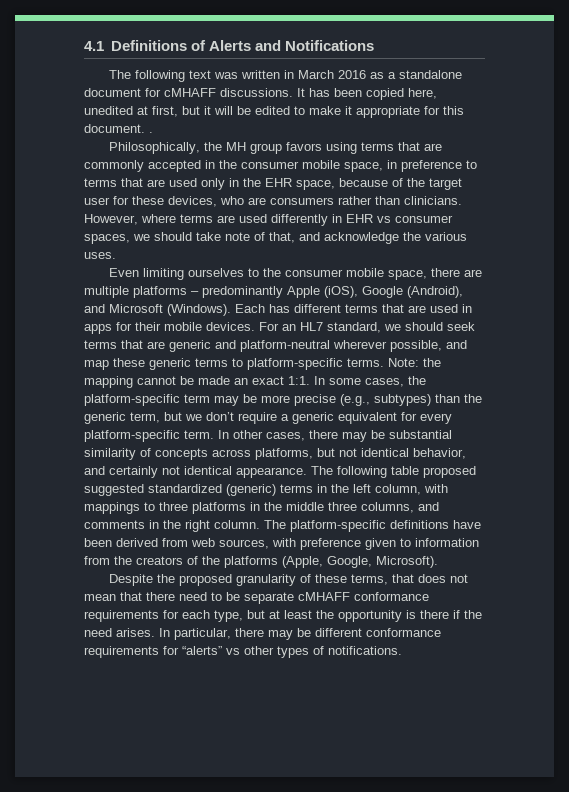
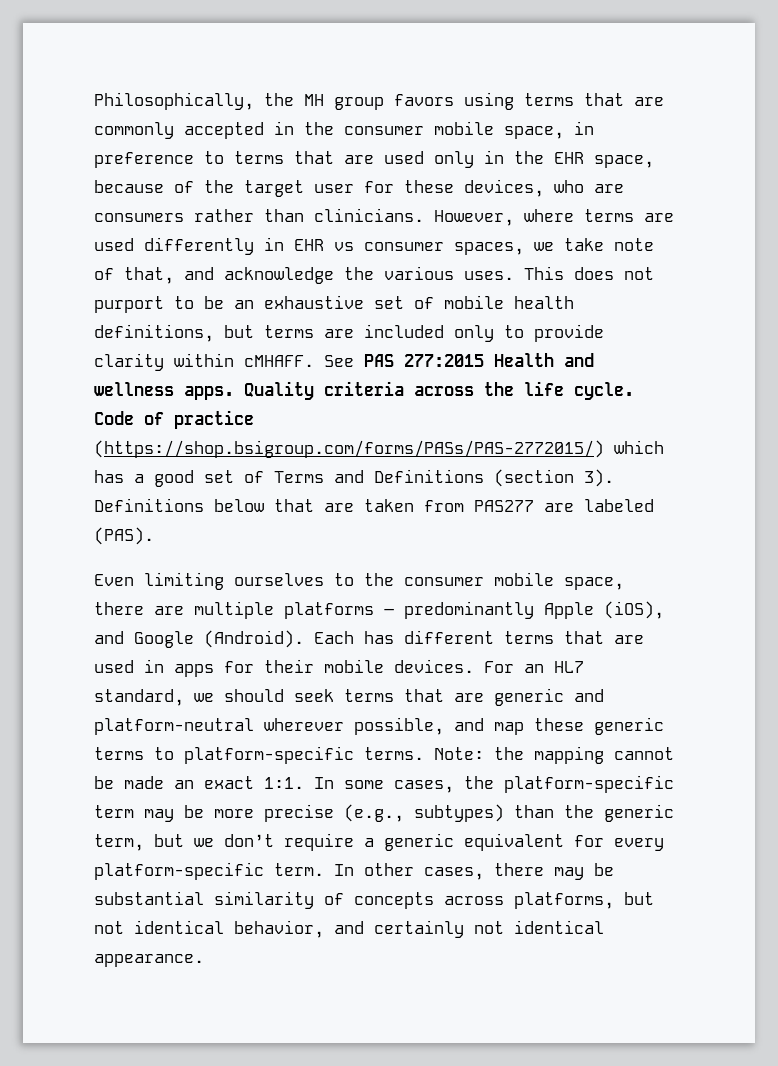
- 4.1 Definitions of Alerts and Notifications
- The following text was written in March 2016 as a standalone document for cMHAFF discussions. It has been copied here, unedited at first, but it will be edited to make it appropriate for this document. .
- However, where terms are used differently in EHR vs consumer spaces, we should take note of that, and acknowledge the various uses.
+ However, where terms are used differently in EHR vs consumer spaces, we take note of that, and acknowledge the various uses. This does not purport to be an exhaustive set of mobile health definitions, but terms are included only to provide clarity within cMHAFF. See PAS 277:2015 Health and wellness apps. Quality criteria across the life cycle. Code of practice (https://shop.bsigroup.com/forms/PASs/PAS-2772015/) which has a good set of Terms and Definitions (section 3). Definitions below that are taken from PAS277 are labeled (PAS).
- Even limiting ourselves to the consumer mobile space, there are multiple platforms – predominantly Apple (iOS), Google (Android), and Microsoft (Windows).
+ Even limiting ourselves to the consumer mobile space, there are multiple platforms – predominantly Apple (iOS), and Google (Android).
- The following table proposed suggested standardized (generic) terms in the left column, with mappings to three platforms in the middle three columns, and comments in the right column. The platform-specific definitions have been derived from web sources, with preference given to information from the creators of the platforms (Apple, Google, Microsoft).
- Despite the proposed granularity of these terms, that does not mean that there need to be separate cMHAFF conformance requirements for each type, but at least the opportunity is there if the need arises. In particular, there may be different conformance requirements for “alerts” vs other types of notifications.

